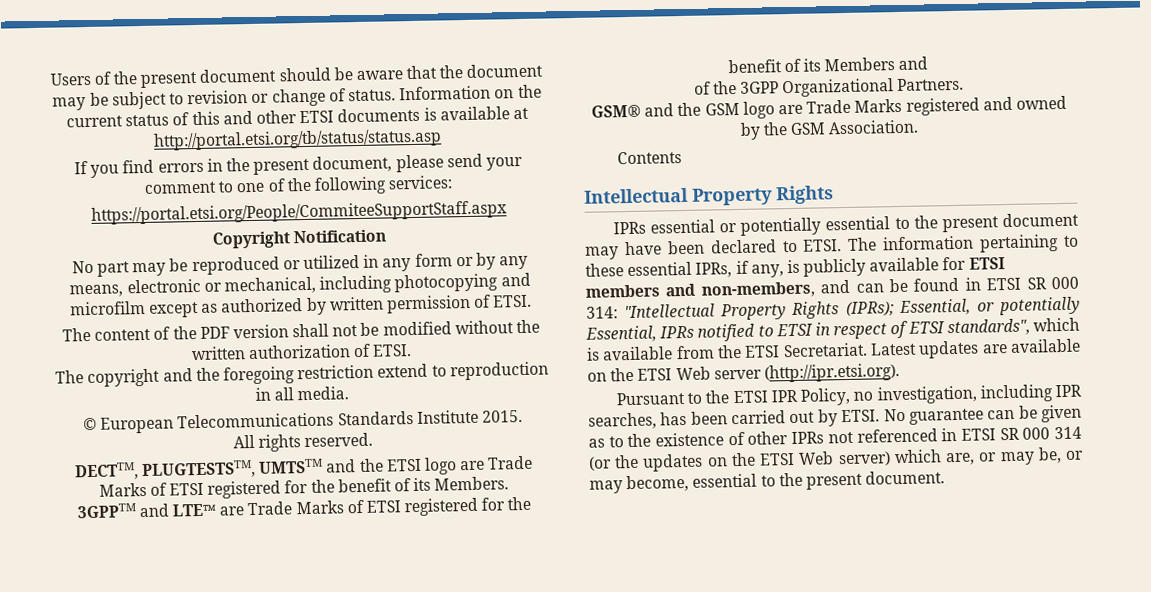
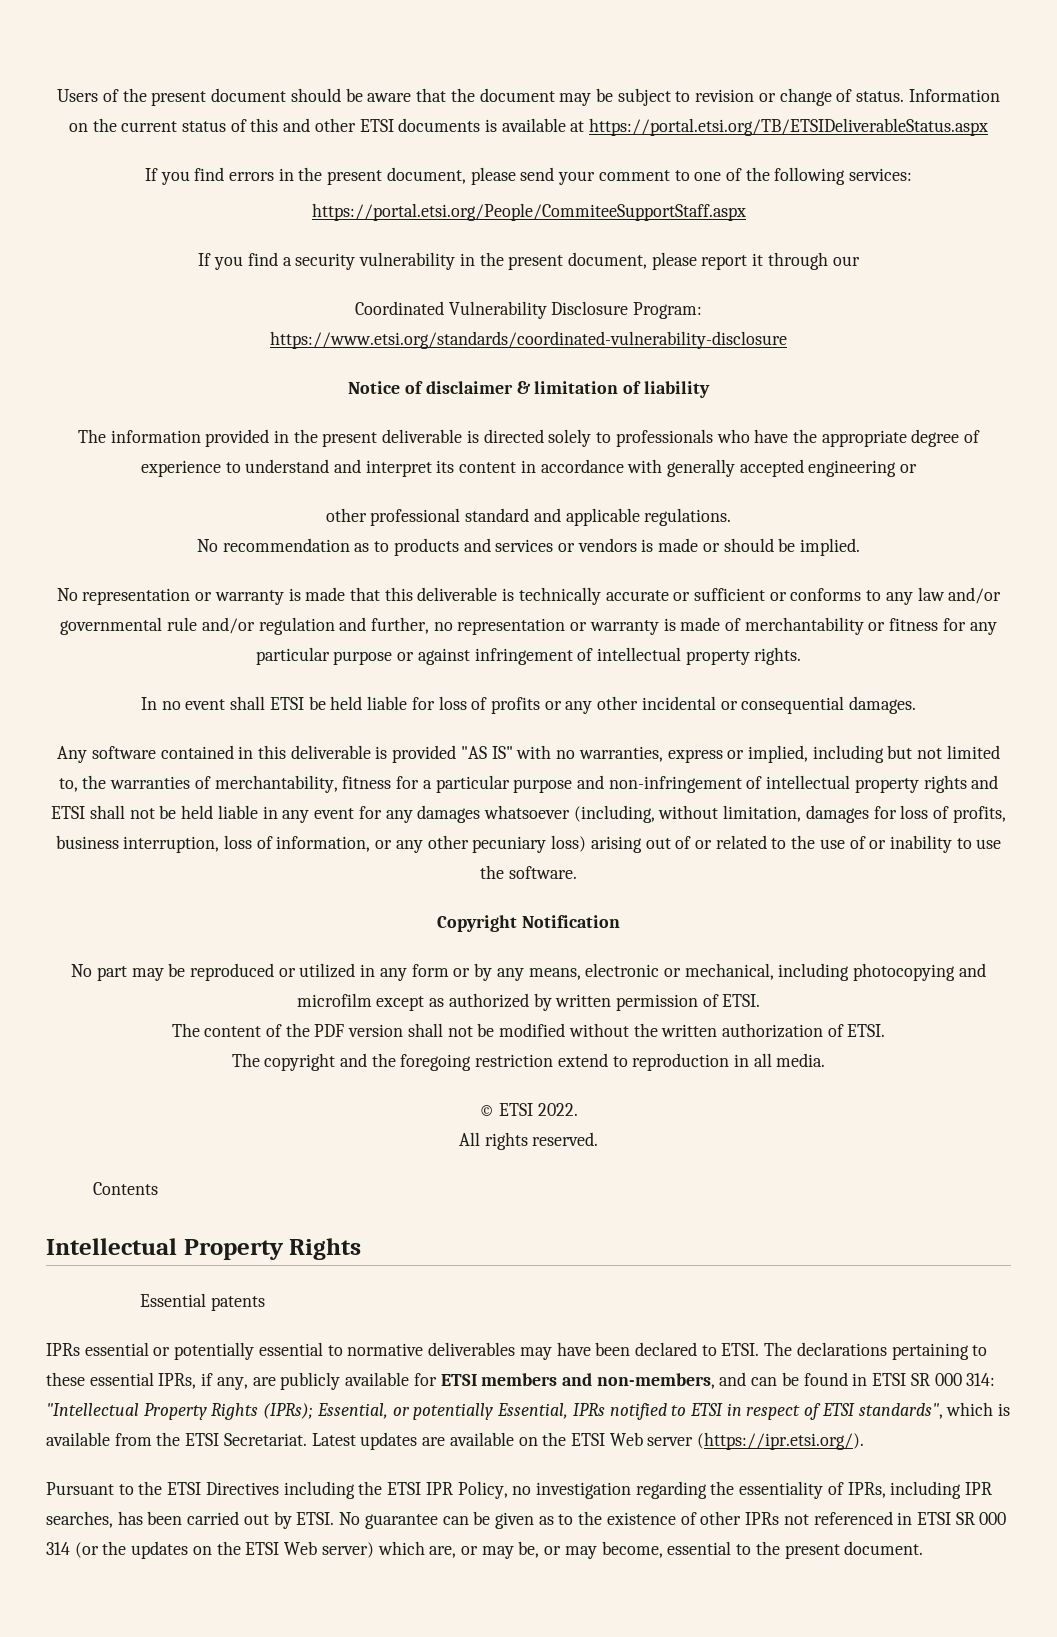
- Information on the current status of this and other ETSI documents is available at http://portal.etsi.org/tb/status/status.asp
+ Information on the current status of this and other ETSI documents is available at https://portal.etsi.org/TB/ETSIDeliverableStatus.aspx
+ If you find a security vulnerability in the present document, please report it through our
+ Coordinated Vulnerability Disclosure Program:
+ https://www.etsi.org/standards/coordinated-vulnerability-disclosure
+ Notice of disclaimer & limitation of liability
+ The information provided in the present deliverable is directed solely to professionals who have the appropriate degree of experience to understand and interpret its content in accordance with generally accepted engineering or
+ other professional standard and applicable regulations.
+ No recommendation as to products and services or vendors is made or should be implied.
+ No representation or warranty is made that this deliverable is technically accurate or sufficient or conforms to any law and/or governmental rule and/or regulation and further, no representation or warranty is made of merchantability or fitness for any particular purpose or against infringement of intellectual property rights.
+ In no event shall ETSI be held liable for loss of profits or any other incidental or consequential damages.
+ Any software contained in this deliverable is provided "AS IS" with no warranties, express or implied, including but not limited to, the warranties of merchantability, fitness for a particular purpose and non-infringement of intellectual property rights and ETSI shall not be held liable in any event for any damages whatsoever (including, without limitation, damages for loss of profits, business interruption, loss of information, or any other pecuniary loss) arising out of or related to the use of or inability to use the software.
- © European Telecommunications Standards Institute 2015.
+ © ETSI 2022.
  All rights reserved.
- DECTTM, PLUGTESTSTM, UMTSTM and the ETSI logo are Trade Marks of ETSI registered for the benefit of its Members.
- 3GPPTM and LTE™ are Trade Marks of ETSI registered for the benefit of its Members and
- of the 3GPP Organizational Partners.
- GSM® and the GSM logo are Trade Marks registered and owned by the GSM Association.
+ Essential patents
- IPRs essential or potentially essential to the present document may have been declared to ETSI.
+ IPRs essential or potentially essential to normative deliverables may have been declared to ETSI.
- The information pertaining to these essential IPRs, if any, is publicly available for ETSI members and non-members, and can be found in ETSI SR 000 314: "Intellectual Property Rights (IPRs); Essential, or potentially Essential, IPRs notified to ETSI in respect of ETSI standards", which is available from the ETSI Secretariat.
+ The declarations pertaining to these essential IPRs, if any, are publicly available for ETSI members and non-members, and can be found in ETSI SR 000 314: "Intellectual Property Rights (IPRs); Essential, or potentially Essential, IPRs notified to ETSI in respect of ETSI standards", which is available from the ETSI Secretariat.
- Latest updates are available on the ETSI Web server (http://ipr.etsi.org).
+ Latest updates are available on the ETSI Web server (https://ipr.etsi.org/).
- Pursuant to the ETSI IPR Policy, no investigation, including IPR searches, has been carried out by ETSI.
+ Pursuant to the ETSI Directives including the ETSI IPR Policy, no investigation regarding the essentiality of IPRs, including IPR searches, has been carried out by ETSI.

